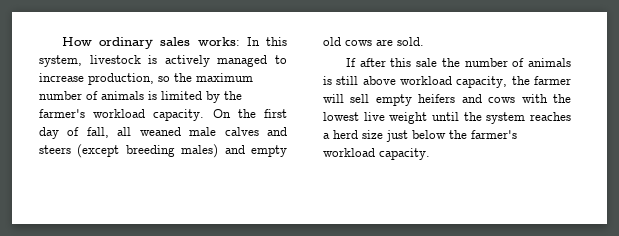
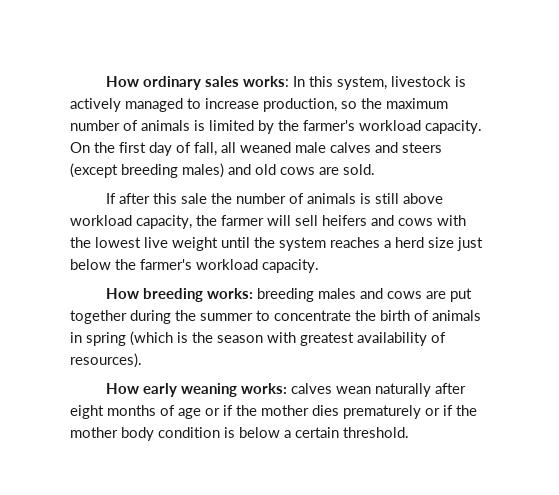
- On the first day of fall, all weaned male calves and steers (except breeding males) and empty old cows are sold.
+ On the first day of fall, all weaned male calves and steers (except breeding males) and old cows are sold.
- If after this sale the number of animals is still above workload capacity, the farmer will sell empty heifers and cows with the lowest live weight until the system reaches a herd size just below the farmer's workload capacity.
+ If after this sale the number of animals is still above workload capacity, the farmer will sell heifers and cows with the lowest live weight until the system reaches a herd size just below the farmer's workload capacity.
+ How breeding works: breeding males and cows are put together during the summer to concentrate the birth of animals in spring (which is the season with greatest availability of resources).
+ How early weaning works: calves wean naturally after eight months of age or if the mother dies prematurely or if the mother body condition is below a certain threshold.

